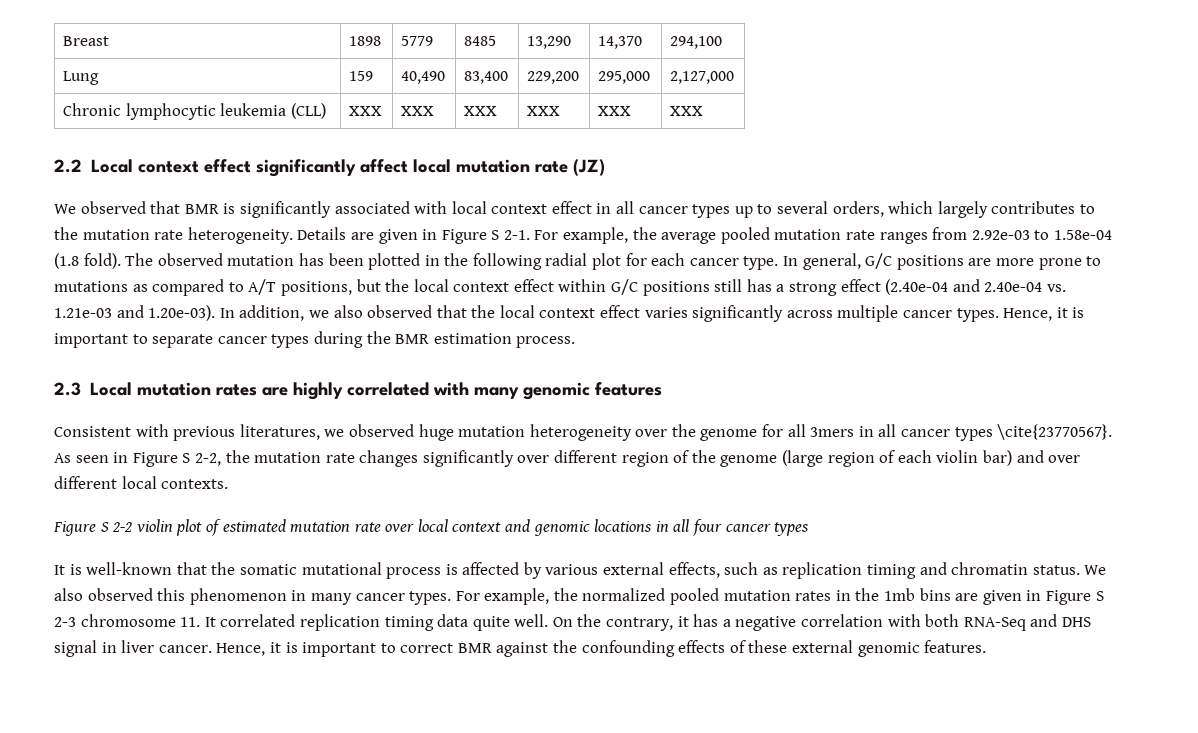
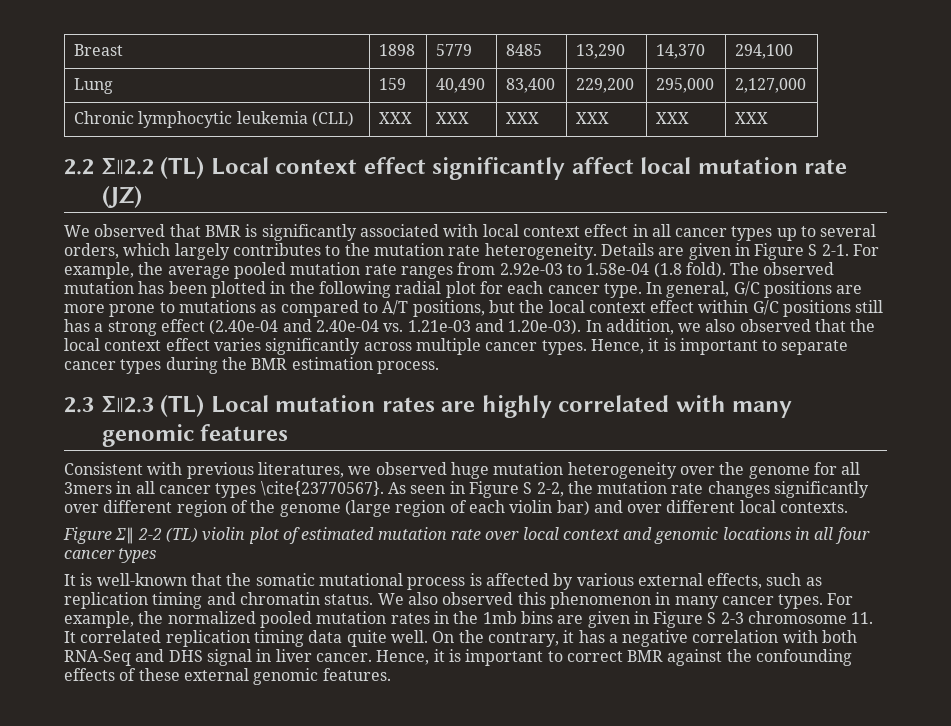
- 2.2 Local context effect significantly affect local mutation rate (JZ)
+ 2.2 Σ∥2.2 (TL) Local context effect significantly affect local mutation rate (JZ)
- 2.3 Local mutation rates are highly correlated with many genomic features
+ 2.3 Σ∥2.3 (TL) Local mutation rates are highly correlated with many genomic features
- Figure S 2-2 violin plot of estimated mutation rate over local context and genomic locations in all four cancer types
+ Figure Σ∥ 2-2 (TL) violin plot of estimated mutation rate over local context and genomic locations in all four cancer types

